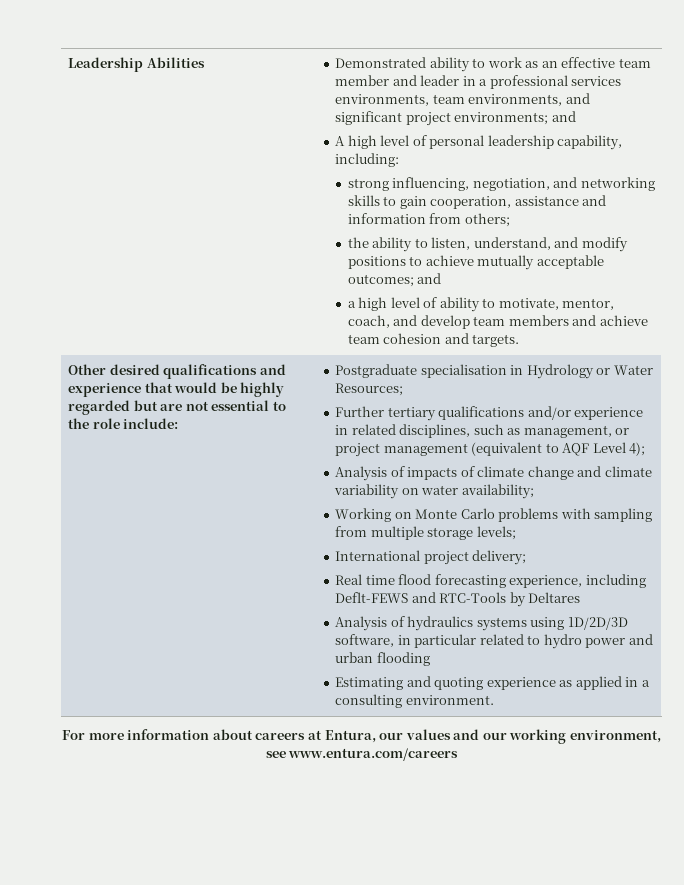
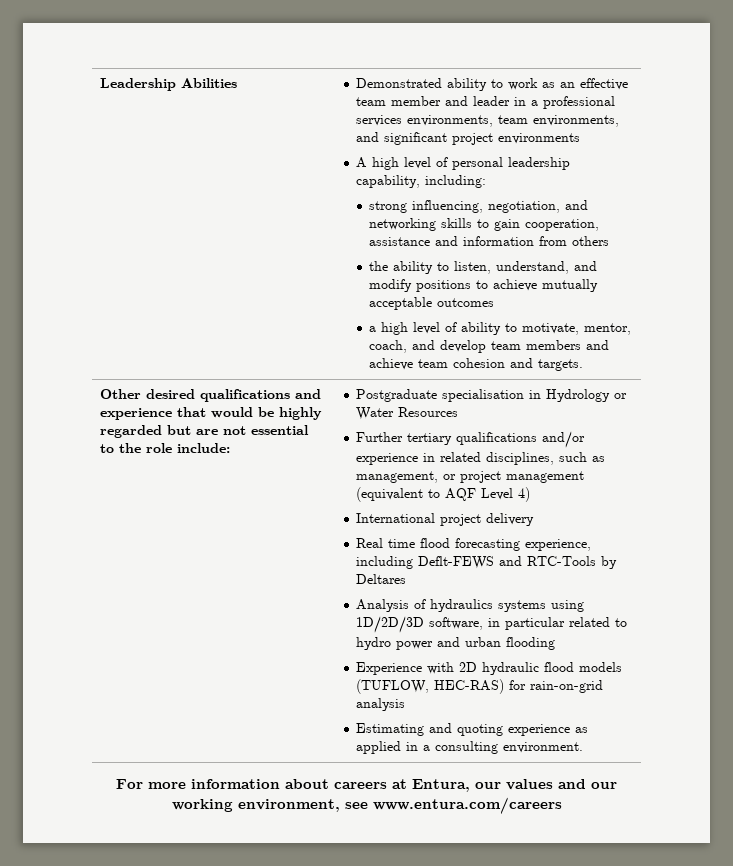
- Demonstrated ability to work as an effective team member and leader in a professional services environments, team environments, and significant project environments; and
+ Demonstrated ability to work as an effective team member and leader in a professional services environments, team environments, and significant project environments
- strong influencing, negotiation, and networking skills to gain cooperation, assistance and information from others;
+ strong influencing, negotiation, and networking skills to gain cooperation, assistance and information from others
- the ability to listen, understand, and modify positions to achieve mutually acceptable outcomes; and
+ the ability to listen, understand, and modify positions to achieve mutually acceptable outcomes
- Postgraduate specialisation in Hydrology or Water Resources;
+ Postgraduate specialisation in Hydrology or Water Resources
- Further tertiary qualifications and/or experience in related disciplines, such as management, or project management (equivalent to AQF Level 4);
- Analysis of impacts of climate change and climate variability on water availability;
- Working on Monte Carlo problems with sampling from multiple storage levels;
+ Further tertiary qualifications and/or experience in related disciplines, such as management, or project management (equivalent to AQF Level 4)
- International project delivery;
+ International project delivery
+ Experience with 2D hydraulic flood models (TUFLOW, HEC-RAS) for rain-on-grid analysis

